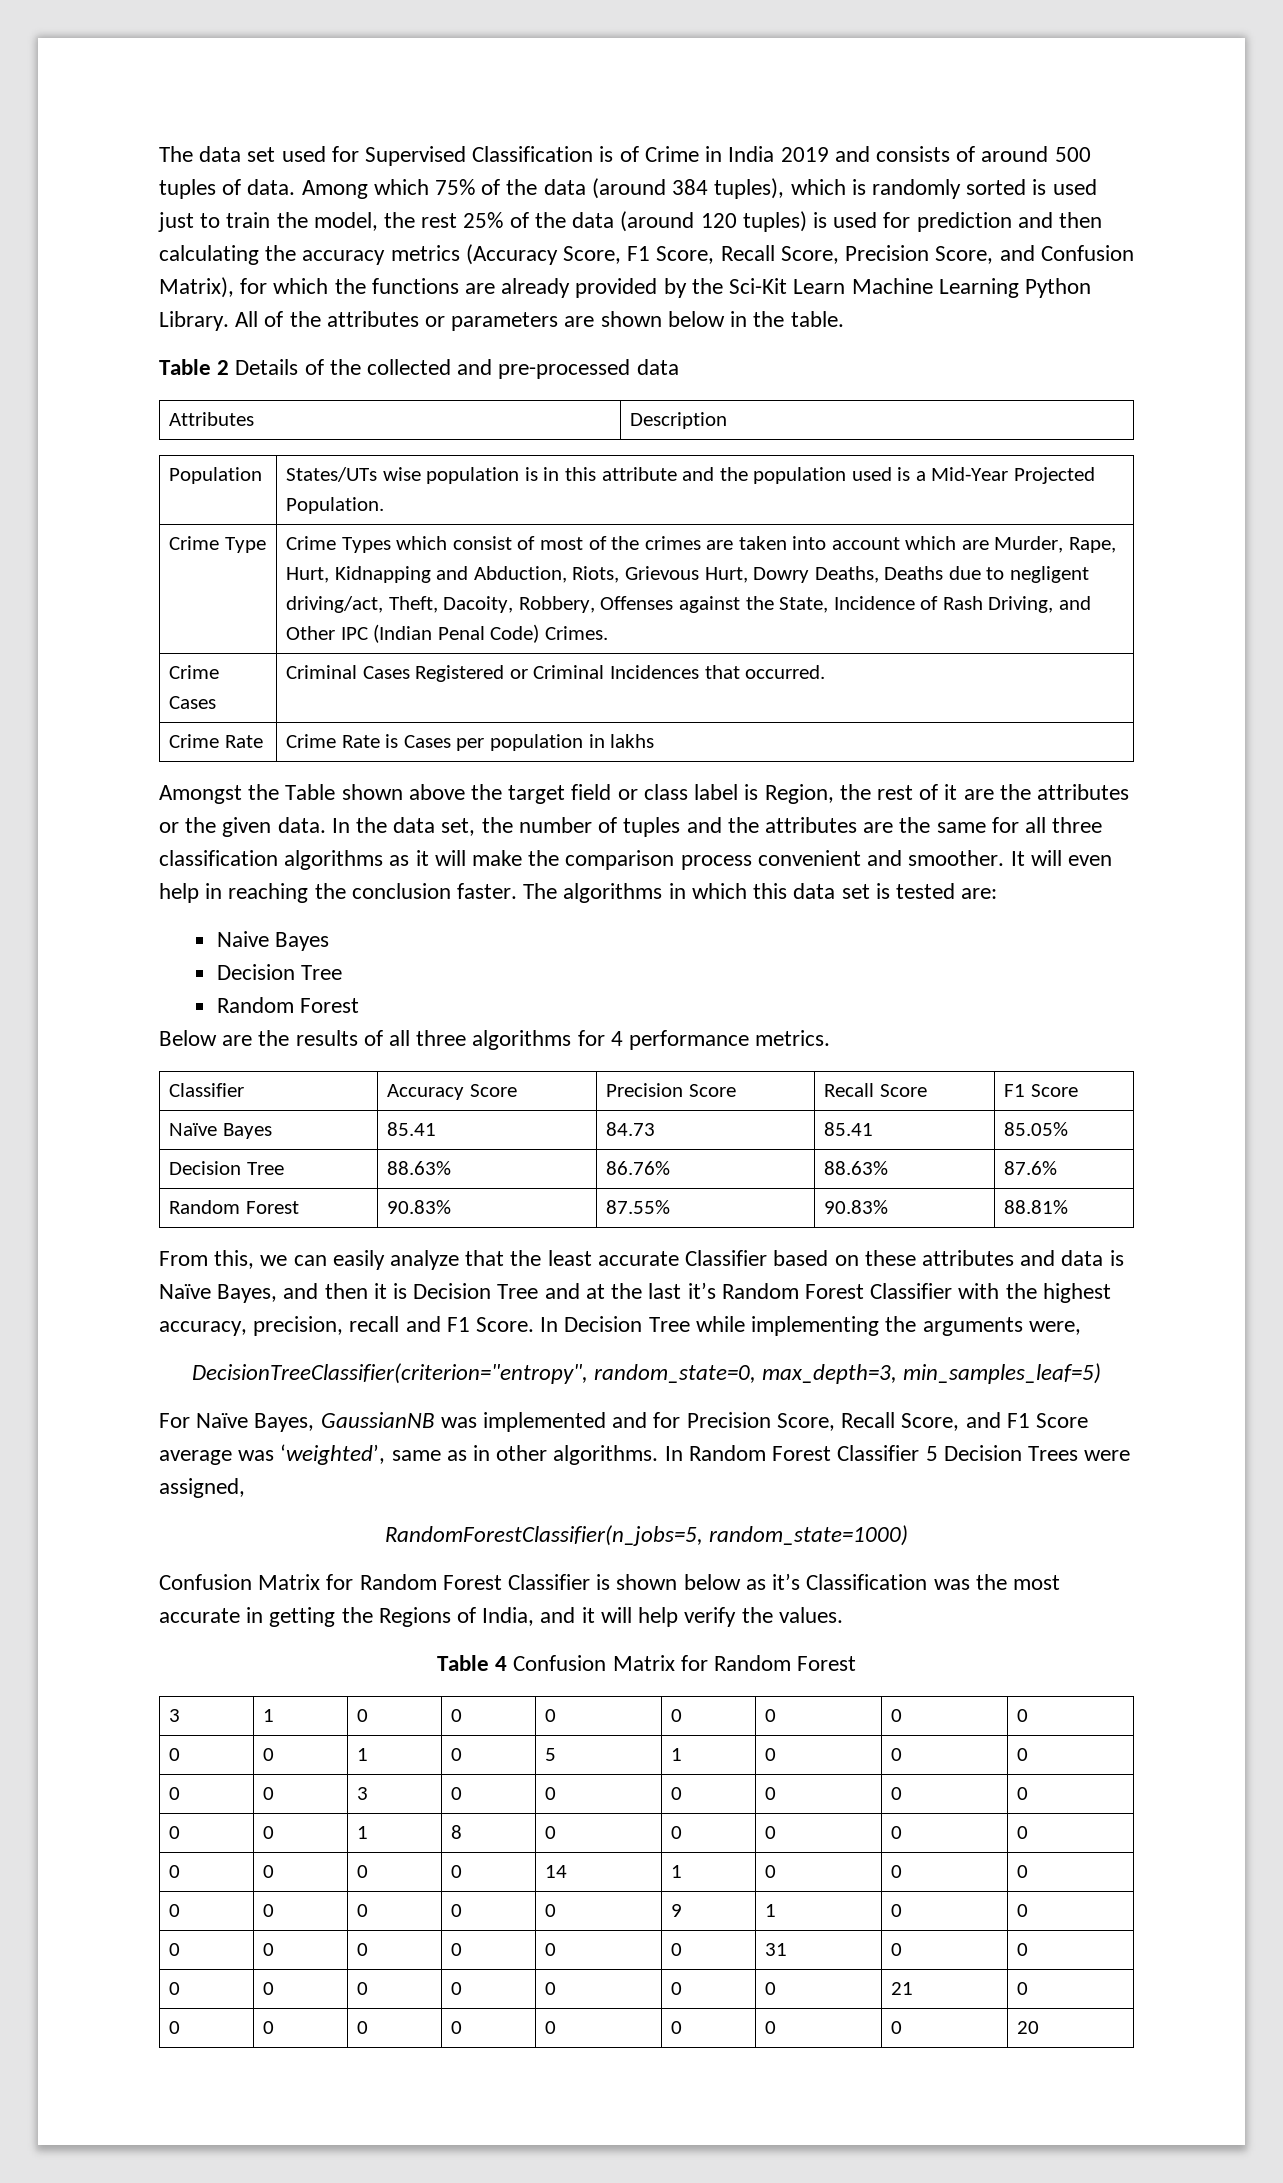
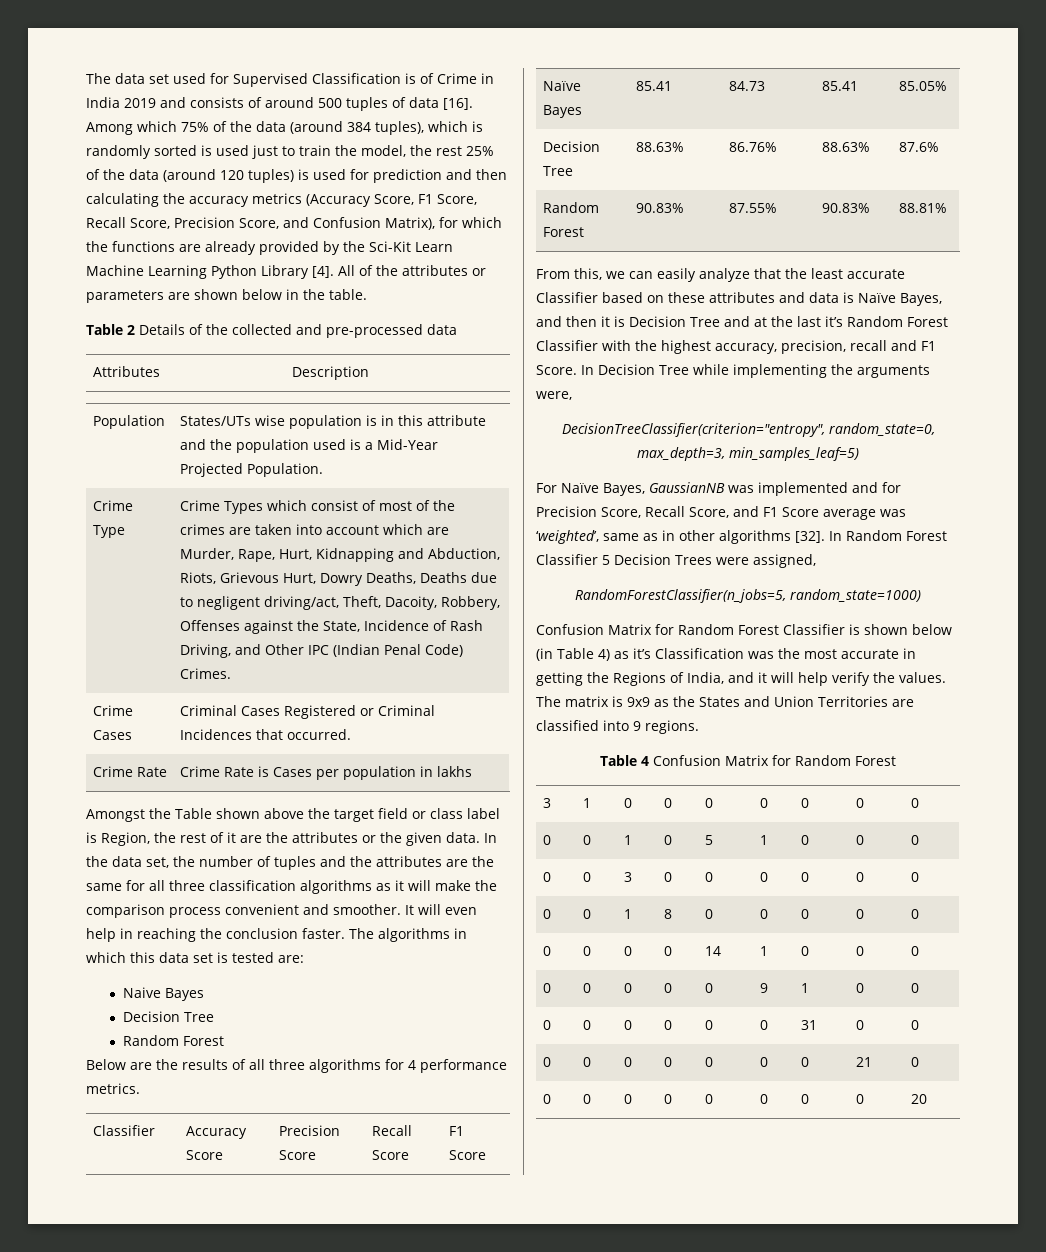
- The data set used for Supervised Classification is of Crime in India 2019 and consists of around 500 tuples of data.
+ The data set used for Supervised Classification is of Crime in India 2019 and consists of around 500 tuples of data [16].
- Among which 75% of the data (around 384 tuples), which is randomly sorted is used just to train the model, the rest 25% of the data (around 120 tuples) is used for prediction and then calculating the accuracy metrics (Accuracy Score, F1 Score, Recall Score, Precision Score, and Confusion Matrix), for which the functions are already provided by the Sci-Kit Learn Machine Learning Python Library.
+ Among which 75% of the data (around 384 tuples), which is randomly sorted is used just to train the model, the rest 25% of the data (around 120 tuples) is used for prediction and then calculating the accuracy metrics (Accuracy Score, F1 Score, Recall Score, Precision Score, and Confusion Matrix), for which the functions are already provided by the Sci-Kit Learn Machine Learning Python Library [4].
- For Naïve Bayes, GaussianNB was implemented and for Precision Score, Recall Score, and F1 Score average was ‘weighted’, same as in other algorithms.
+ For Naïve Bayes, GaussianNB was implemented and for Precision Score, Recall Score, and F1 Score average was ‘weighted’, same as in other algorithms [32].
- Confusion Matrix for Random Forest Classifier is shown below as it’s Classification was the most accurate in getting the Regions of India, and it will help verify the values.
+ Confusion Matrix for Random Forest Classifier is shown below (in Table 4) as it’s Classification was the most accurate in getting the Regions of India, and it will help verify the values. The matrix is 9x9 as the States and Union Territories are classified into 9 regions.

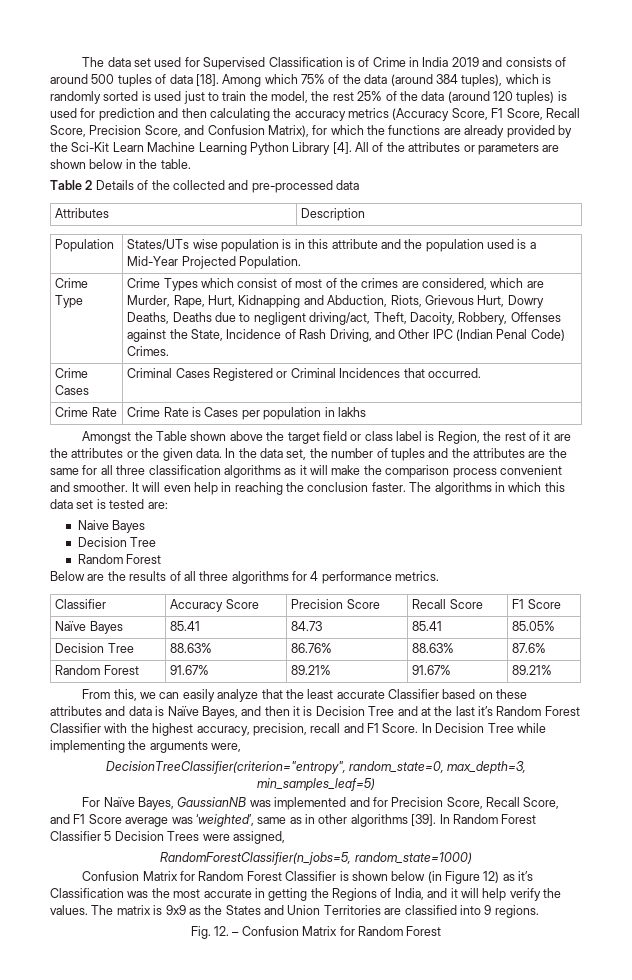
- The data set used for Supervised Classification is of Crime in India 2019 and consists of around 500 tuples of data [16].
+ The data set used for Supervised Classification is of Crime in India 2019 and consists of around 500 tuples of data [18].
- Crime Types which consist of most of the crimes are taken into account which are Murder, Rape, Hurt, Kidnapping and Abduction, Riots, Grievous Hurt, Dowry Deaths, Deaths due to negligent driving/act, Theft, Dacoity, Robbery, Offenses against the State, Incidence of Rash Driving, and Other IPC (Indian Penal Code) Crimes.
+ Crime Types which consist of most of the crimes are considered, which are Murder, Rape, Hurt, Kidnapping and Abduction, Riots, Grievous Hurt, Dowry Deaths, Deaths due to negligent driving/act, Theft, Dacoity, Robbery, Offenses against the State, Incidence of Rash Driving, and Other IPC (Indian Penal Code) Crimes.
- Random Forest | 90.83% | 87.55% | 90.83% | 88.81%
+ Random Forest | 91.67% | 89.21% | 91.67% | 89.21%
- For Naïve Bayes, GaussianNB was implemented and for Precision Score, Recall Score, and F1 Score average was ‘weighted’, same as in other algorithms [32].
+ For Naïve Bayes, GaussianNB was implemented and for Precision Score, Recall Score, and F1 Score average was ‘weighted’, same as in other algorithms [39].
- Confusion Matrix for Random Forest Classifier is shown below (in Table 4) as it’s Classification was the most accurate in getting the Regions of India, and it will help verify the values.
+ Confusion Matrix for Random Forest Classifier is shown below (in Figure 12) as it’s Classification was the most accurate in getting the Regions of India, and it will help verify the values.
- Table 4 Confusion Matrix for Random Forest
- 3 | 1 | 0 | 0 | 0 | 0 | 0 | 0 | 0
- 0 | 0 | 1 | 0 | 5 | 1 | 0 | 0 | 0
- 0 | 0 | 3 | 0 | 0 | 0 | 0 | 0 | 0
- 0 | 0 | 1 | 8 | 0 | 0 | 0 | 0 | 0
- 0 | 0 | 0 | 0 | 14 | 1 | 0 | 0 | 0
- 0 | 0 | 0 | 0 | 0 | 9 | 1 | 0 | 0
- 0 | 0 | 0 | 0 | 0 | 0 | 31 | 0 | 0
- 0 | 0 | 0 | 0 | 0 | 0 | 0 | 21 | 0
- 0 | 0 | 0 | 0 | 0 | 0 | 0 | 0 | 20
+ Fig. 12. – Confusion Matrix for Random Forest

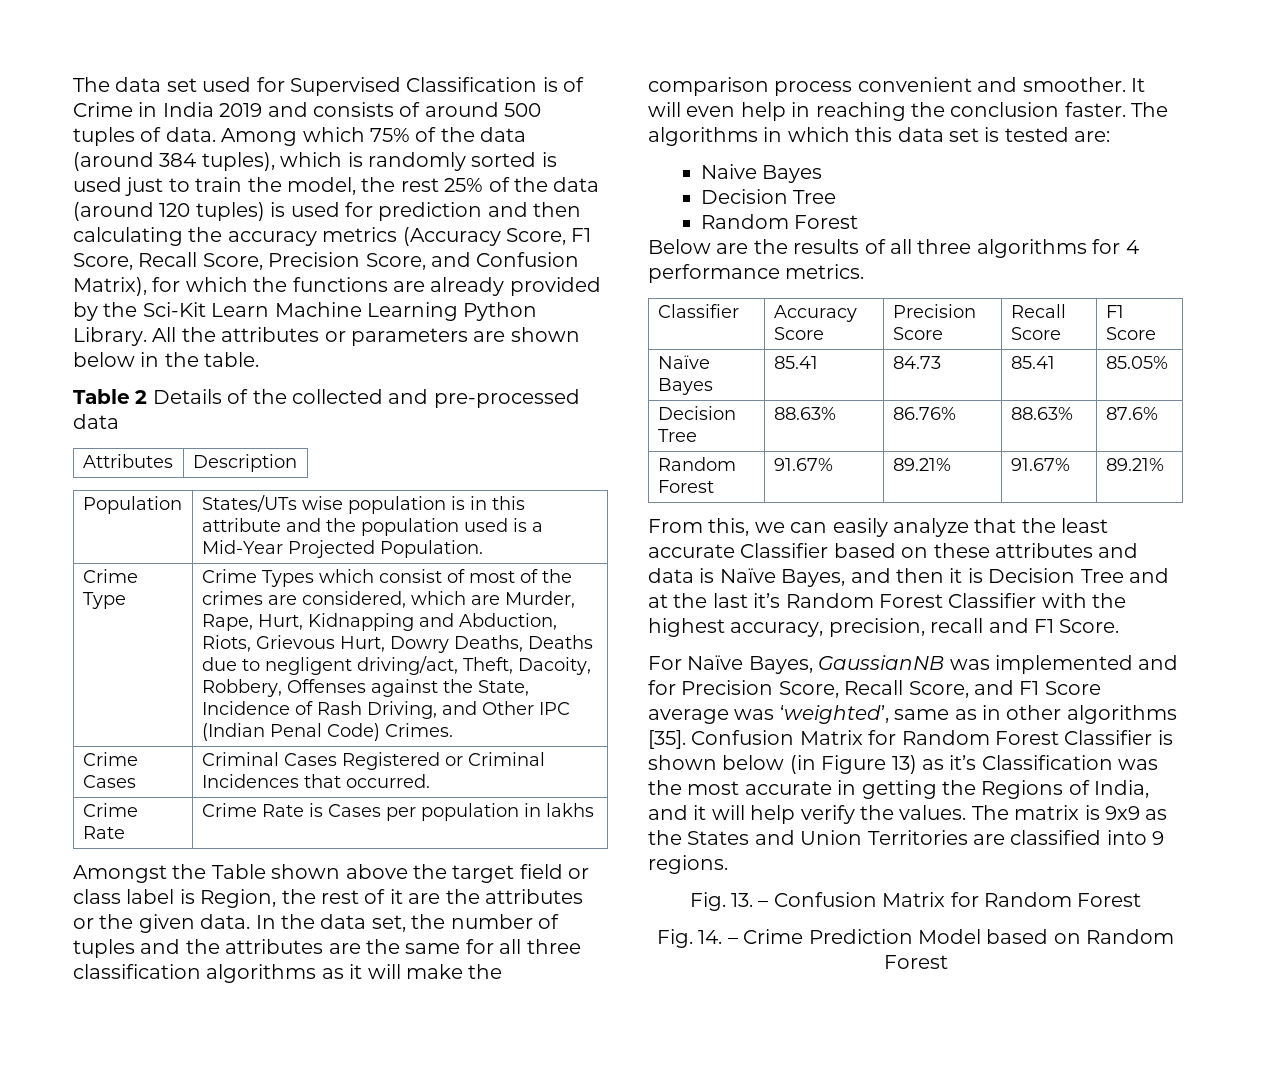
- The data set used for Supervised Classification is of Crime in India 2019 and consists of around 500 tuples of data [18].
+ The data set used for Supervised Classification is of Crime in India 2019 and consists of around 500 tuples of data.
- Among which 75% of the data (around 384 tuples), which is randomly sorted is used just to train the model, the rest 25% of the data (around 120 tuples) is used for prediction and then calculating the accuracy metrics (Accuracy Score, F1 Score, Recall Score, Precision Score, and Confusion Matrix), for which the functions are already provided by the Sci-Kit Learn Machine Learning Python Library [4]. All of the attributes or parameters are shown below in the table.
+ Among which 75% of the data (around 384 tuples), which is randomly sorted is used just to train the model, the rest 25% of the data (around 120 tuples) is used for prediction and then calculating the accuracy metrics (Accuracy Score, F1 Score, Recall Score, Precision Score, and Confusion Matrix), for which the functions are already provided by the Sci-Kit Learn Machine Learning Python Library. All the attributes or parameters are shown below in the table.
- In Decision Tree while implementing the arguments were,
- DecisionTreeClassifier(criterion="entropy", random_state=0, max_depth=3, min_samples_leaf=5)
- For Naïve Bayes, GaussianNB was implemented and for Precision Score, Recall Score, and F1 Score average was ‘weighted’, same as in other algorithms [39]. In Random Forest Classifier 5 Decision Trees were assigned,
- RandomForestClassifier(n_jobs=5, random_state=1000)
- Confusion Matrix for Random Forest Classifier is shown below (in Figure 12) as it’s Classification was the most accurate in getting the Regions of India, and it will help verify the values.
+ For Naïve Bayes, GaussianNB was implemented and for Precision Score, Recall Score, and F1 Score average was ‘weighted’, same as in other algorithms [35]. Confusion Matrix for Random Forest Classifier is shown below (in Figure 13) as it’s Classification was the most accurate in getting the Regions of India, and it will help verify the values.
- Fig. 12. – Confusion Matrix for Random Forest
+ Fig. 13. – Confusion Matrix for Random Forest
+ Fig. 14. – Crime Prediction Model based on Random Forest

